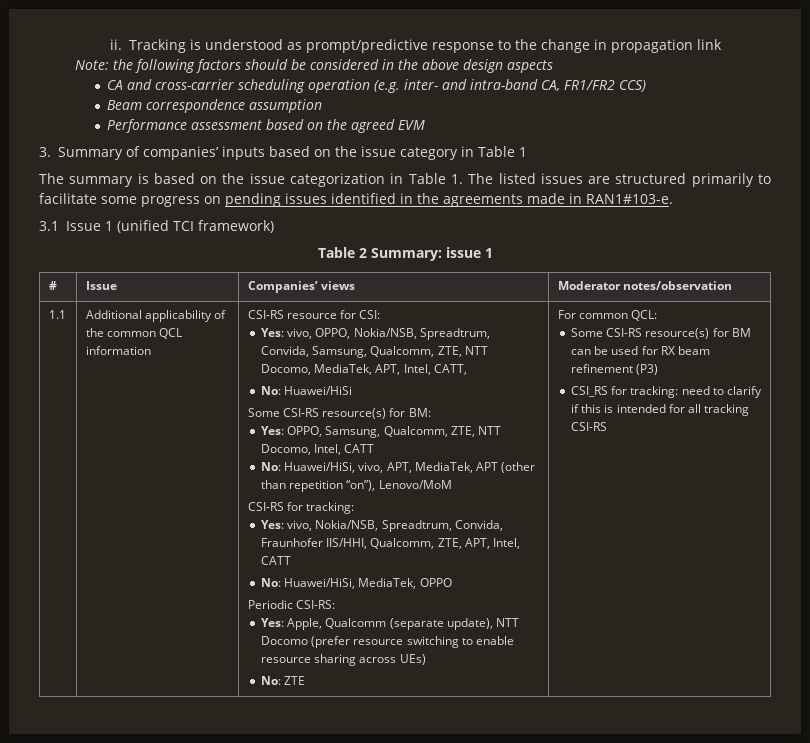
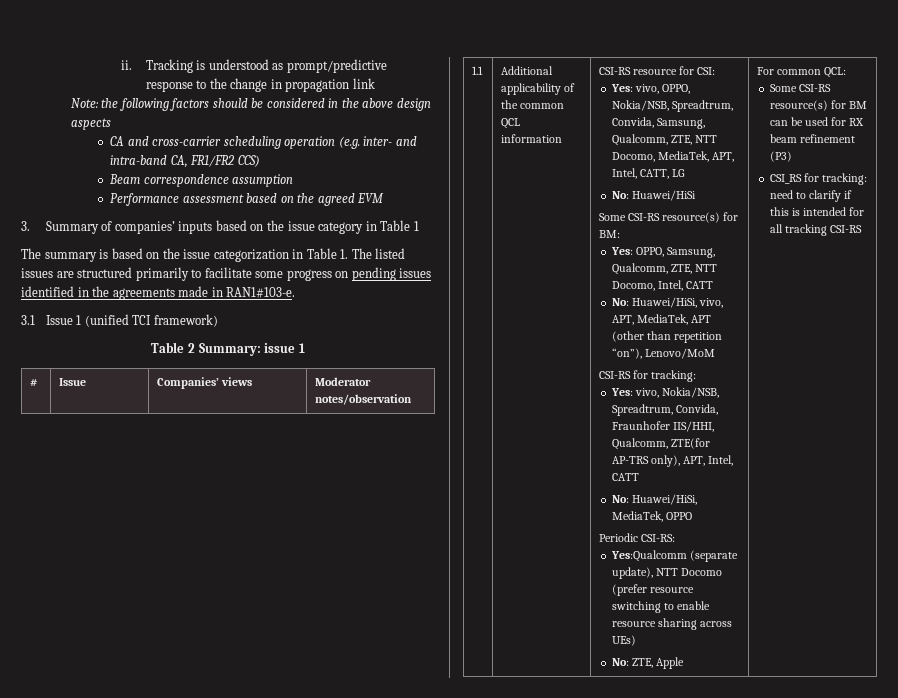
- Yes: vivo, OPPO, Nokia/NSB, Spreadtrum, Convida, Samsung, Qualcomm, ZTE, NTT Docomo, MediaTek, APT, Intel, CATT,
+ Yes: vivo, OPPO, Nokia/NSB, Spreadtrum, Convida, Samsung, Qualcomm, ZTE, NTT Docomo, MediaTek, APT, Intel, CATT, LG
- Yes: vivo, Nokia/NSB, Spreadtrum, Convida, Fraunhofer IIS/HHI, Qualcomm, ZTE, APT, Intel, CATT
+ Yes: vivo, Nokia/NSB, Spreadtrum, Convida, Fraunhofer IIS/HHI, Qualcomm, ZTE(for AP-TRS only), APT, Intel, CATT
- Yes: Apple, Qualcomm (separate update), NTT Docomo (prefer resource switching to enable resource sharing across UEs)
+ Yes:Qualcomm (separate update), NTT Docomo (prefer resource switching to enable resource sharing across UEs)
- No: ZTE
+ No: ZTE, Apple

